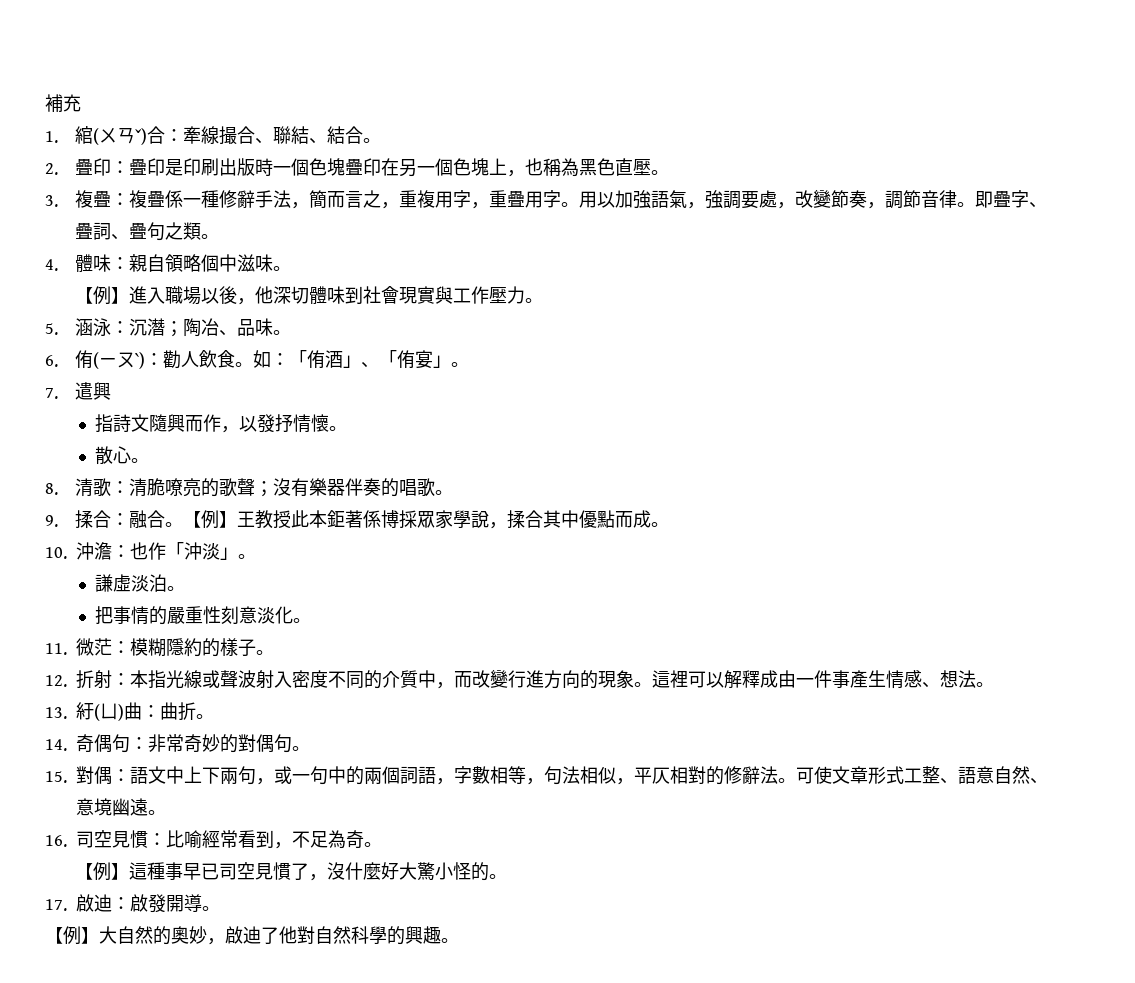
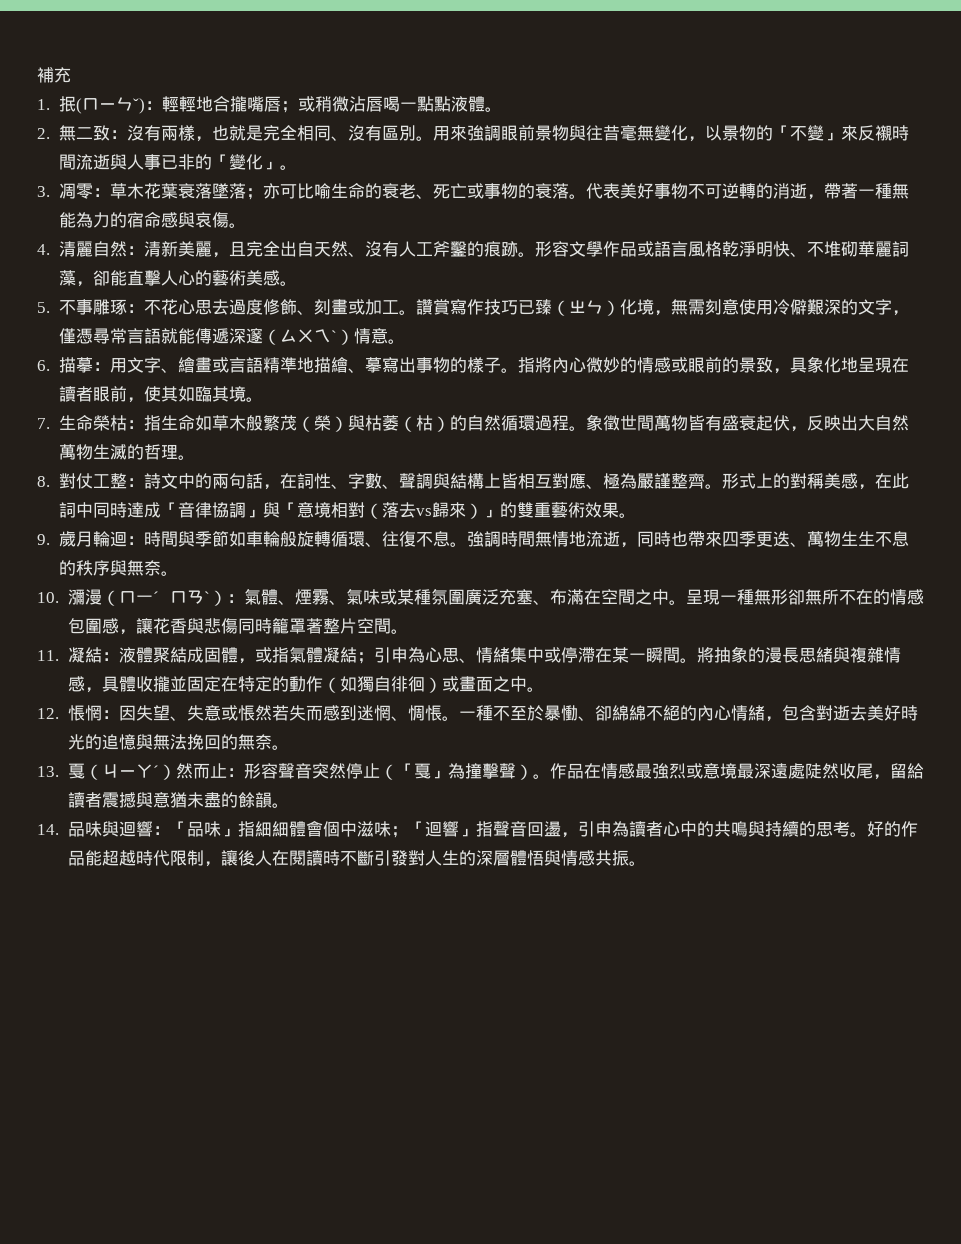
- 1.綰(ㄨㄢˇ)合：牽線撮合、聯結、結合。
- 2.疊印：疊印是印刷出版時一個色塊疊印在另一個色塊上，也稱為黑色直壓。
- 3.複疊：複疊係一種修辭手法，簡而言之，重複用字，重疊用字。用以加強語氣，強調要處，改變節奏，調節音律。即疊字、疊詞、疊句之類。
- 4.體味：親自領略個中滋味。
- 【例】進入職場以後，他深切體味到社會現實與工作壓力。
- 5.涵泳：沉潛；陶冶、品味。
- 6.侑(ㄧㄡˋ)：勸人飲食。如：「侑酒」、「侑宴」。
- 7.遣興
- 指詩文隨興而作，以發抒情懷。
- 散心。
- 8.清歌：清脆嘹亮的歌聲；沒有樂器伴奏的唱歌。
- 9.揉合：融合。【例】王教授此本鉅著係博採眾家學說，揉合其中優點而成。
- 10.沖澹：也作「沖淡」。
- 謙虛淡泊。
- 把事情的嚴重性刻意淡化。
- 11.微茫：模糊隱約的樣子。
- 12.折射：本指光線或聲波射入密度不同的介質中，而改變行進方向的現象。這裡可以解釋成由一件事產生情感、想法。
- 13.紆(ㄩ)曲：曲折。
- 14.奇偶句：非常奇妙的對偶句。
- 15.對偶：語文中上下兩句，或一句中的兩個詞語，字數相等，句法相似，平仄相對的修辭法。可使文章形式工整、語意自然、意境幽遠。
- 16.司空見慣：比喻經常看到，不足為奇。
- 【例】這種事早已司空見慣了，沒什麼好大驚小怪的。
- 17.啟迪：啟發開導。
- 【例】大自然的奧妙，啟迪了他對自然科學的興趣。
+ 1.抿(ㄇㄧㄣˇ)：輕輕地合攏嘴唇；或稍微沾唇喝一點點液體。
+ 2.無二致：沒有兩樣，也就是完全相同、沒有區別。用來強調眼前景物與往昔毫無變化，以景物的「不變」來反襯時間流逝與人事已非的「變化」。
+ 3.凋零：草木花葉衰落墜落；亦可比喻生命的衰老、死亡或事物的衰落。代表美好事物不可逆轉的消逝，帶著一種無能為力的宿命感與哀傷。
+ 4.清麗自然：清新美麗，且完全出自天然、沒有人工斧鑿的痕跡。形容文學作品或語言風格乾淨明快、不堆砌華麗詞藻，卻能直擊人心的藝術美感。
+ 5.不事雕琢：不花心思去過度修飾、刻畫或加工。讚賞寫作技巧已臻（ㄓㄣ）化境，無需刻意使用冷僻艱深的文字，僅憑尋常言語就能傳遞深邃（ㄙㄨㄟˋ）情意。
+ 6.描摹：用文字、繪畫或言語精準地描繪、摹寫出事物的樣子。指將內心微妙的情感或眼前的景致，具象化地呈現在讀者眼前，使其如臨其境。
+ 7.生命榮枯：指生命如草木般繁茂（榮）與枯萎（枯）的自然循環過程。象徵世間萬物皆有盛衰起伏，反映出大自然萬物生滅的哲理。
+ 8.對仗工整：詩文中的兩句話，在詞性、字數、聲調與結構上皆相互對應、極為嚴謹整齊。形式上的對稱美感，在此詞中同時達成「音律協調」與「意境相對（落去vs歸來）」的雙重藝術效果。
+ 9.歲月輪迴：時間與季節如車輪般旋轉循環、往復不息。強調時間無情地流逝，同時也帶來四季更迭、萬物生生不息的秩序與無奈。
+ 10.瀰漫（ㄇ一ˊ ㄇㄢˋ）：氣體、煙霧、氣味或某種氛圍廣泛充塞、布滿在空間之中。呈現一種無形卻無所不在的情感包圍感，讓花香與悲傷同時籠罩著整片空間。
+ 11.凝結：液體聚結成固體，或指氣體凝結；引申為心思、情緒集中或停滯在某一瞬間。將抽象的漫長思緒與複雜情感，具體收攏並固定在特定的動作（如獨自徘徊）或畫面之中。
+ 12.悵惘：因失望、失意或悵然若失而感到迷惘、惆悵。一種不至於暴慟、卻綿綿不絕的內心情緒，包含對逝去美好時光的追憶與無法挽回的無奈。
+ 13.戛（ㄐㄧㄚˊ）然而止：形容聲音突然停止（「戛」為撞擊聲）。作品在情感最強烈或意境最深遠處陡然收尾，留給讀者震撼與意猶未盡的餘韻。
+ 14.品味與迴響：「品味」指細細體會個中滋味；「迴響」指聲音回盪，引申為讀者心中的共鳴與持續的思考。好的作品能超越時代限制，讓後人在閱讀時不斷引發對人生的深層體悟與情感共振。

